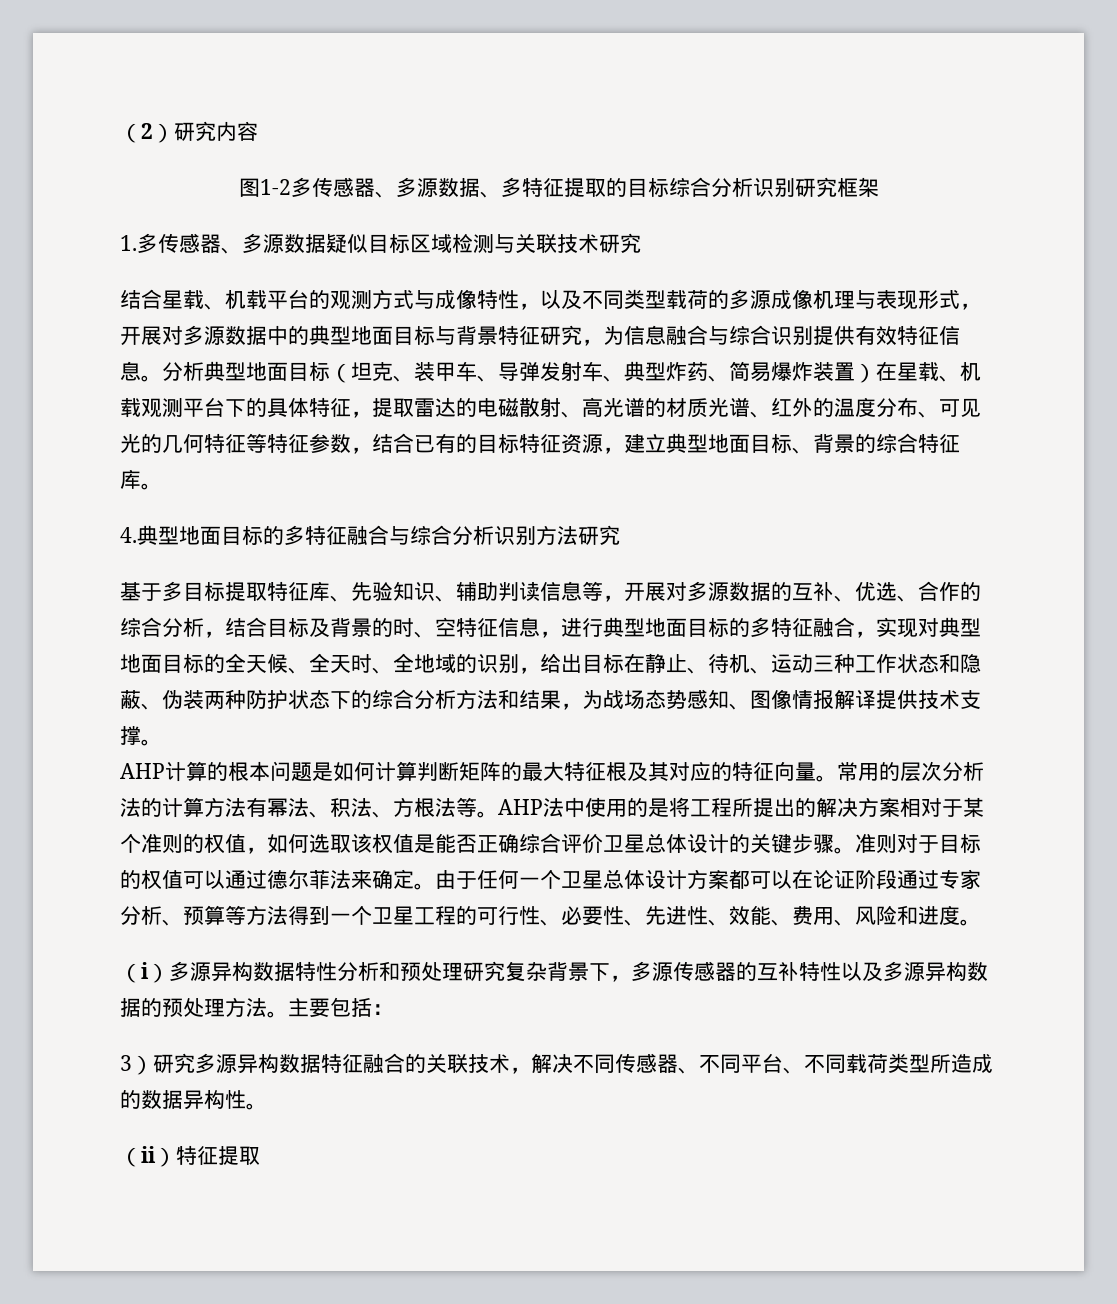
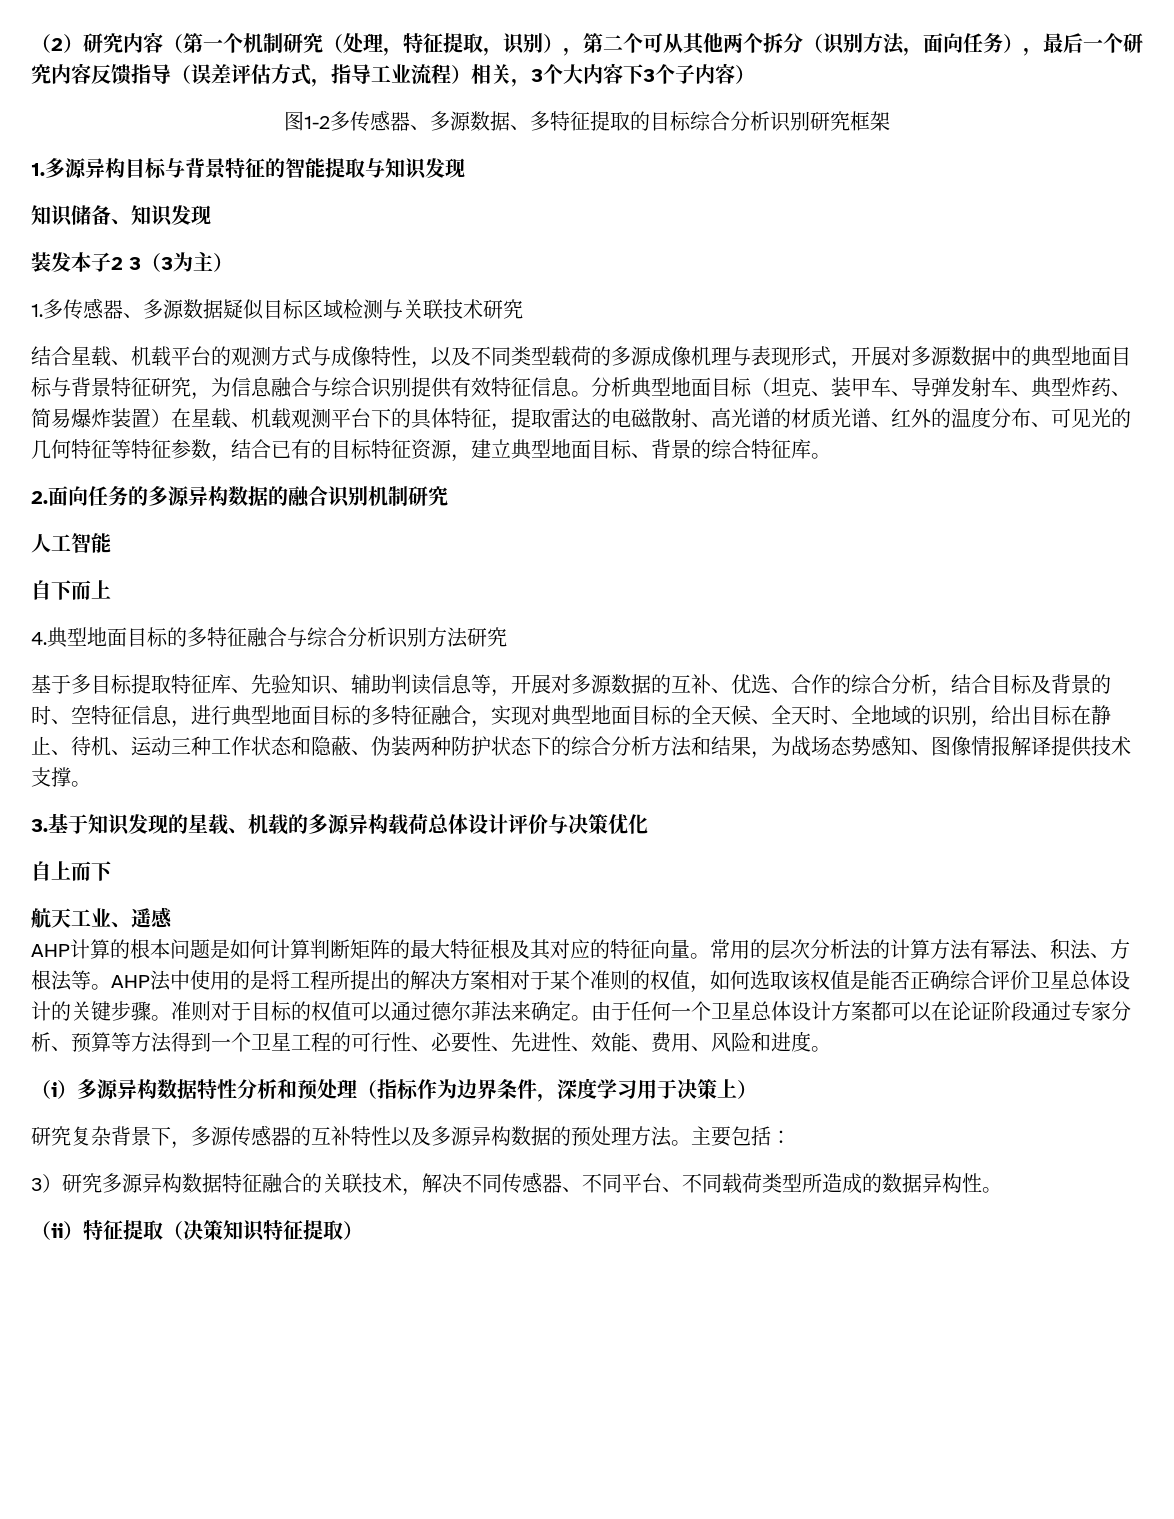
- （2）研究内容
+ （2）研究内容（第一个机制研究（处理，特征提取，识别），第二个可从其他两个拆分（识别方法，面向任务），最后一个研究内容反馈指导（误差评估方式，指导工业流程）相关，3个大内容下3个子内容）
+ 1.多源异构目标与背景特征的智能提取与知识发现
+ 知识储备、知识发现
+ 装发本子2 3（3为主）
+ 2.面向任务的多源异构数据的融合识别机制研究
+ 人工智能
+ 自下而上
+ 3.基于知识发现的星载、机载的多源异构载荷总体设计评价与决策优化
+ 自上而下
+ 航天工业、遥感
- （i）多源异构数据特性分析和预处理研究复杂背景下，多源传感器的互补特性以及多源异构数据的预处理方法。
+ （i）多源异构数据特性分析和预处理（指标作为边界条件，深度学习用于决策上）
+ 研究复杂背景下，多源传感器的互补特性以及多源异构数据的预处理方法。
- （ii）特征提取
+ （ii）特征提取（决策知识特征提取）

